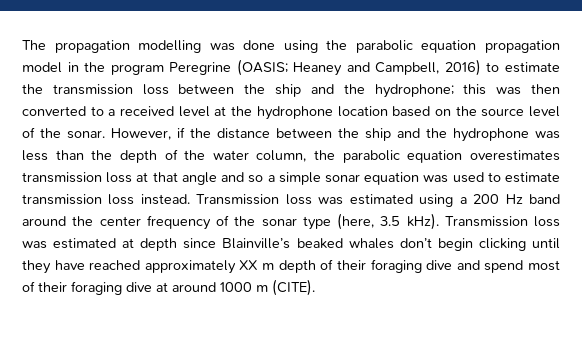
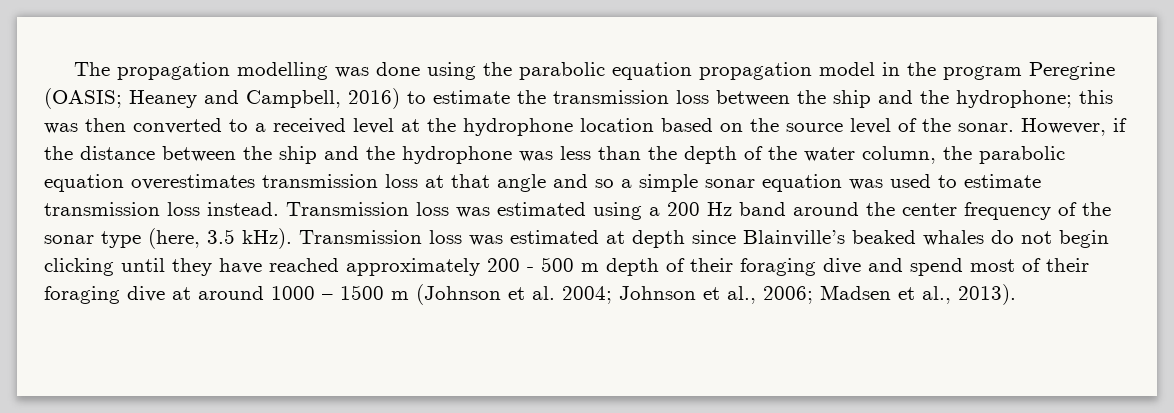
- Transmission loss was estimated at depth since Blainville’s beaked whales don’t begin clicking until they have reached approximately XX m depth of their foraging dive and spend most of their foraging dive at around 1000 m (CITE).
+ Transmission loss was estimated at depth since Blainville’s beaked whales do not begin clicking until they have reached approximately 200 - 500 m depth of their foraging dive and spend most of their foraging dive at around 1000 – 1500 m (Johnson et al. 2004; Johnson et al., 2006; Madsen et al., 2013).

